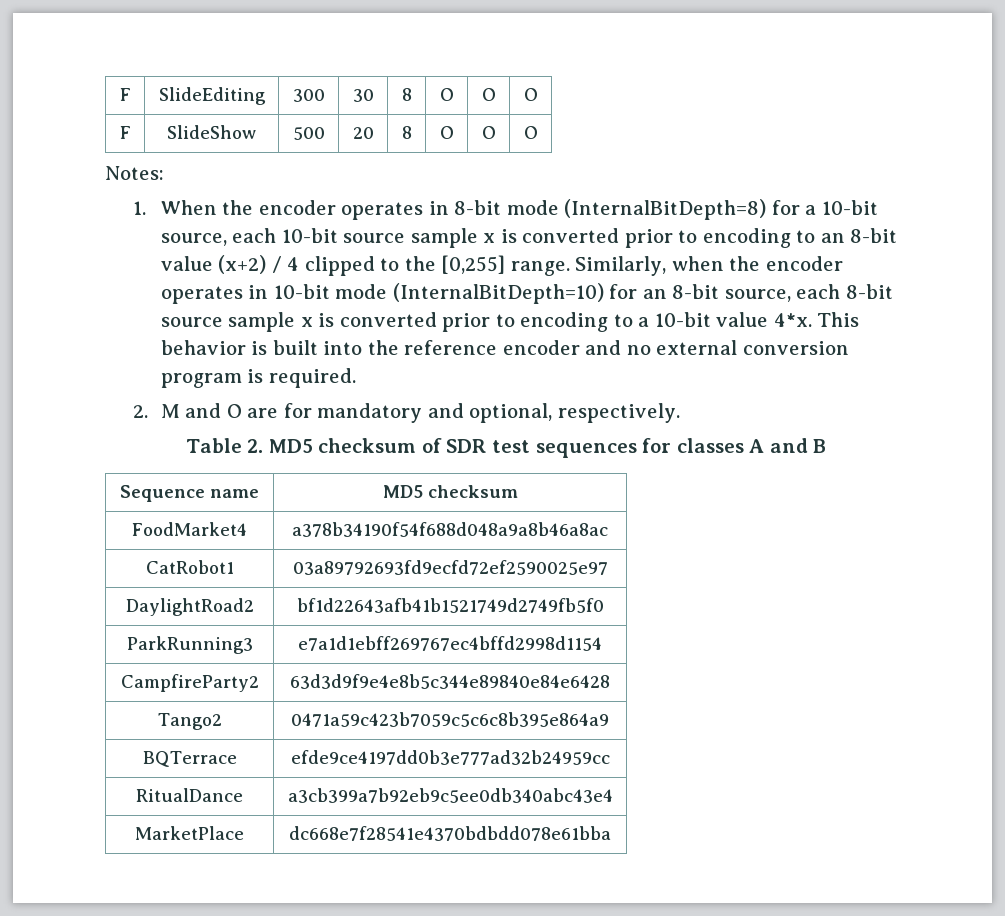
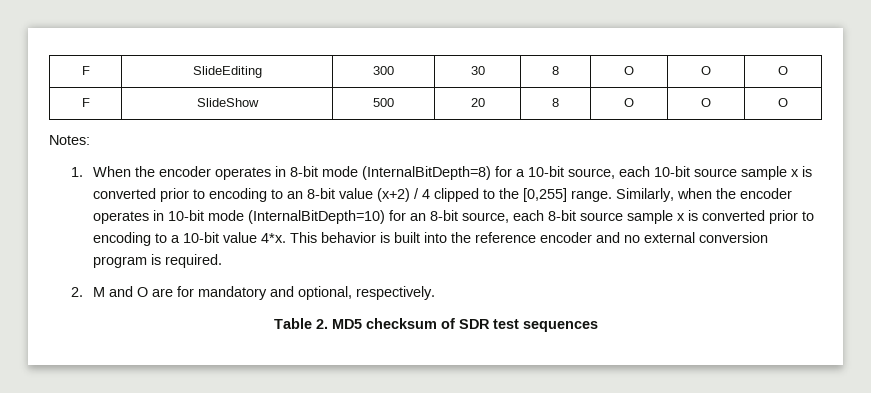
- Table 2. MD5 checksum of SDR test sequences for classes A and B
- Sequence name | MD5 checksum
- FoodMarket4 | a378b34190f54f688d048a9a8b46a8ac
- CatRobot1 | 03a89792693fd9ecfd72ef2590025e97
- DaylightRoad2 | bf1d22643afb41b1521749d2749fb5f0
- ParkRunning3 | e7a1d1ebff269767ec4bffd2998d1154
- CampfireParty2 | 63d3d9f9e4e8b5c344e89840e84e6428
- Tango2 | 0471a59c423b7059c5c6c8b395e864a9
- BQTerrace | efde9ce4197dd0b3e777ad32b24959cc
- RitualDance | a3cb399a7b92eb9c5ee0db340abc43e4
- MarketPlace | dc668e7f28541e4370bdbdd078e61bba
+ Table 2. MD5 checksum of SDR test sequences

